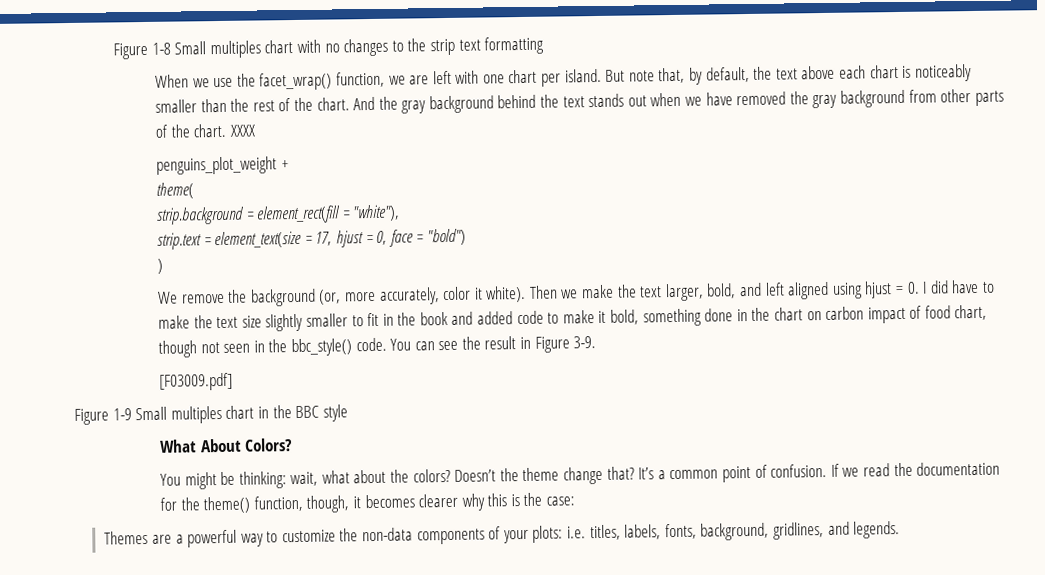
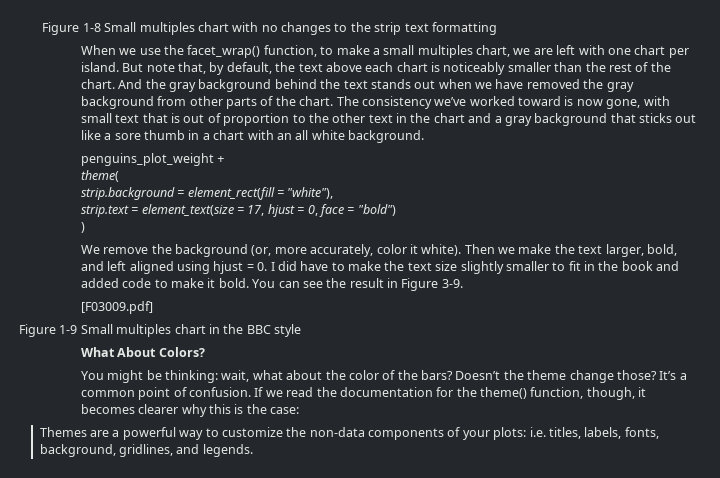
- When we use the facet_wrap() function, we are left with one chart per island.
+ When we use the facet_wrap() function, to make a small multiples chart, we are left with one chart per island.
- XXXX
+ The consistency we’ve worked toward is now gone, with small text that is out of proportion to the other text in the chart and a gray background that sticks out like a sore thumb in a chart with an all white background.
- Then we make the text larger, bold, and left aligned using hjust = 0. I did have to make the text size slightly smaller to fit in the book and added code to make it bold, something done in the chart on carbon impact of food chart, though not seen in the bbc_style() code.
+ Then we make the text larger, bold, and left aligned using hjust = 0. I did have to make the text size slightly smaller to fit in the book and added code to make it bold.
- You might be thinking: wait, what about the colors?
+ You might be thinking: wait, what about the color of the bars?
- Doesn’t the theme change that?
+ Doesn’t the theme change those?

